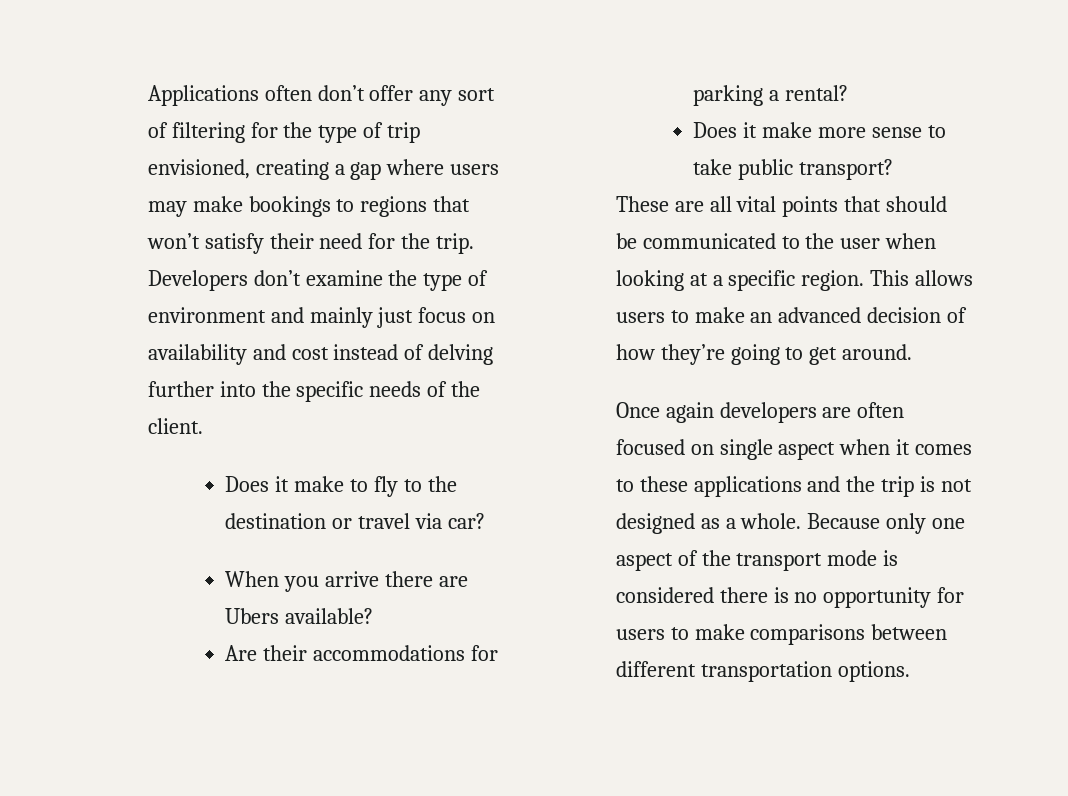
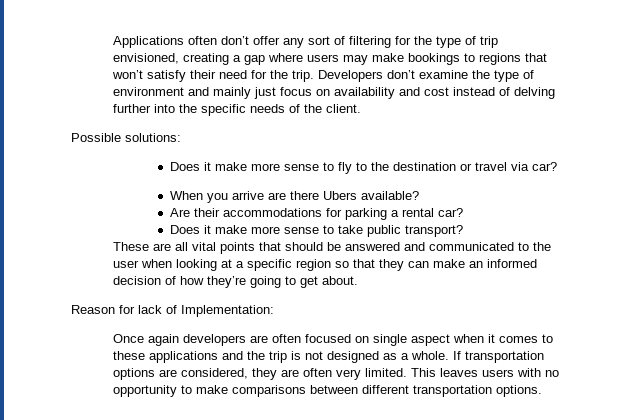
- Does it make to fly to the destination or travel via car?
+ Possible solutions:
+ Does it make more sense to fly to the destination or travel via car?
- When you arrive there are Ubers available?
+ When you arrive are there Ubers available?
- Are their accommodations for parking a rental?
+ Are their accommodations for parking a rental car?
- These are all vital points that should be communicated to the user when looking at a specific region. This allows users to make an advanced decision of how they’re going to get around.
+ These are all vital points that should be answered and communicated to the user when looking at a specific region so that they can make an informed decision of how they’re going to get about.
+ Reason for lack of Implementation:
- Because only one aspect of the transport mode is considered there is no opportunity for users to make comparisons between different transportation options.
+ If transportation options are considered, they are often very limited. This leaves users with no opportunity to make comparisons between different transportation options.

